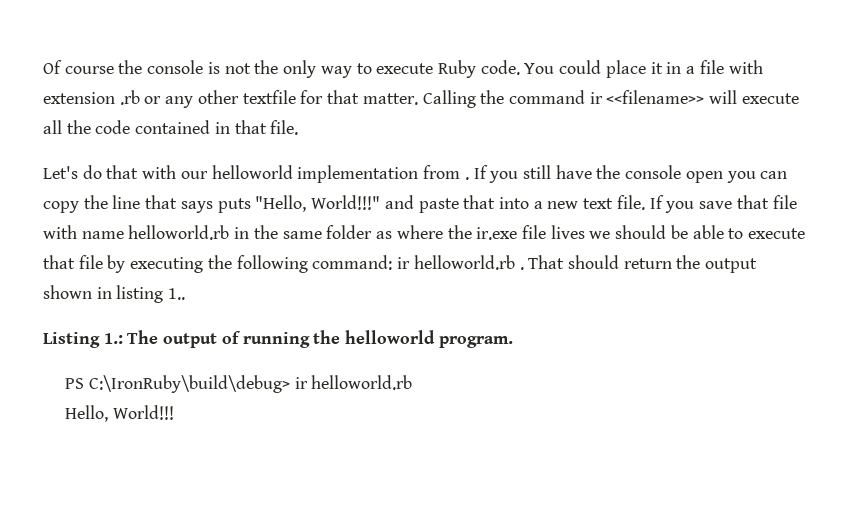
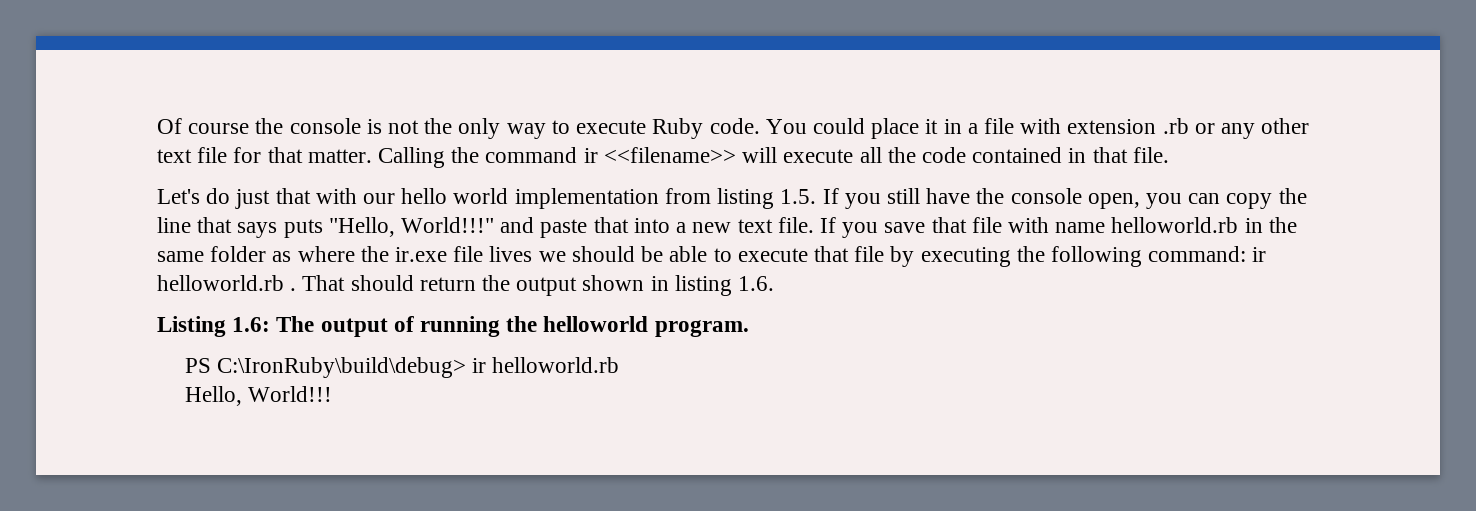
- You could place it in a file with extension .rb or any other textfile for that matter.
+ You could place it in a file with extension .rb or any other text file for that matter.
- Let's do that with our helloworld implementation from . If you still have the console open you can copy the line that says puts "Hello, World!!!" and paste that into a new text file.
+ Let's do just that with our hello world implementation from listing 1.5. If you still have the console open, you can copy the line that says puts "Hello, World!!!" and paste that into a new text file.
- That should return the output shown in listing 1..
+ That should return the output shown in listing 1.6.
- Listing 1.: The output of running the helloworld program.
+ Listing 1.6: The output of running the helloworld program.

